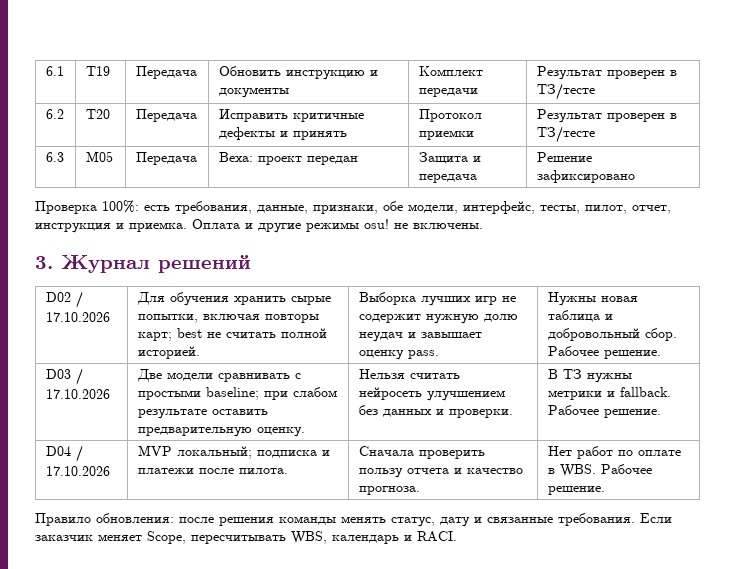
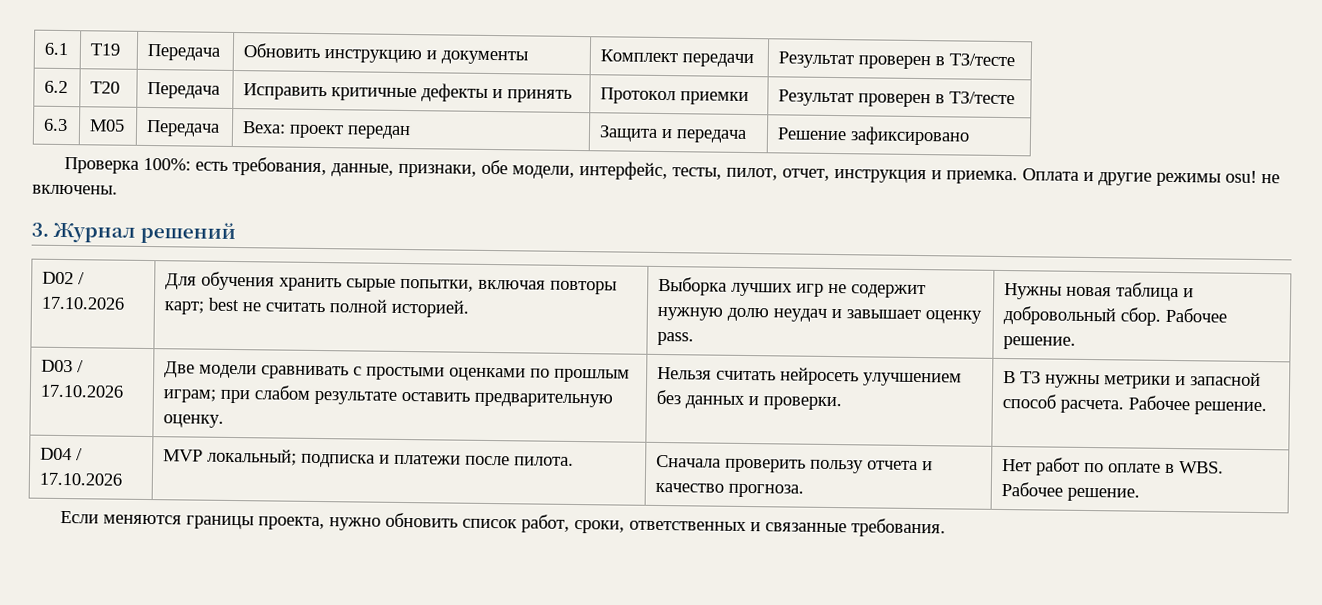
- D03 / 17.10.2026 | Две модели сравнивать с простыми baseline; при слабом результате оставить предварительную оценку. | Нельзя считать нейросеть улучшением без данных и проверки. | В ТЗ нужны метрики и fallback. Рабочее решение.
+ D03 / 17.10.2026 | Две модели сравнивать с простыми оценками по прошлым играм; при слабом результате оставить предварительную оценку. | Нельзя считать нейросеть улучшением без данных и проверки. | В ТЗ нужны метрики и запасной способ расчета. Рабочее решение.
- Правило обновления: после решения команды менять статус, дату и связанные требования. Если заказчик меняет Scope, пересчитывать WBS, календарь и RACI.
+ Если меняются границы проекта, нужно обновить список работ, сроки, ответственных и связанные требования.

